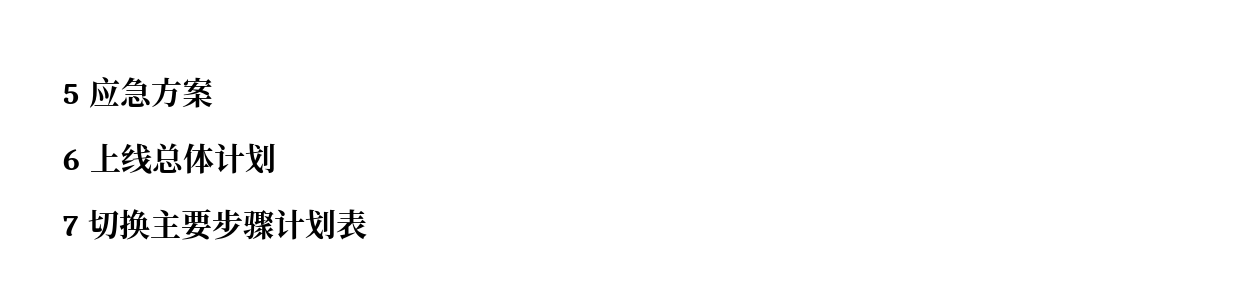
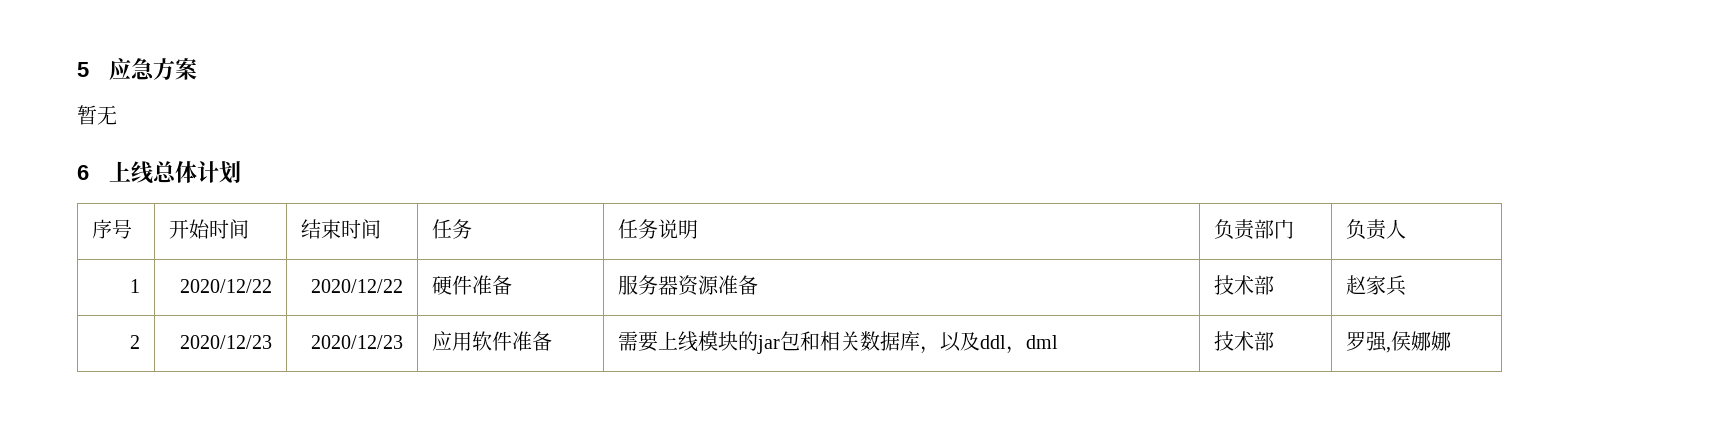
+ 暂无
- 7切换主要步骤计划表
+ 序号 | 开始时间 | 结束时间 | 任务 | 任务说明 | 负责部门 | 负责人
+ 1 | 2020/12/22 | 2020/12/22 | 硬件准备 | 服务器资源准备 | 技术部 | 赵家兵
+ 2 | 2020/12/23 | 2020/12/23 | 应用软件准备 | 需要上线模块的jar包和相关数据库，以及ddl，dml | 技术部 | 罗强,侯娜娜

